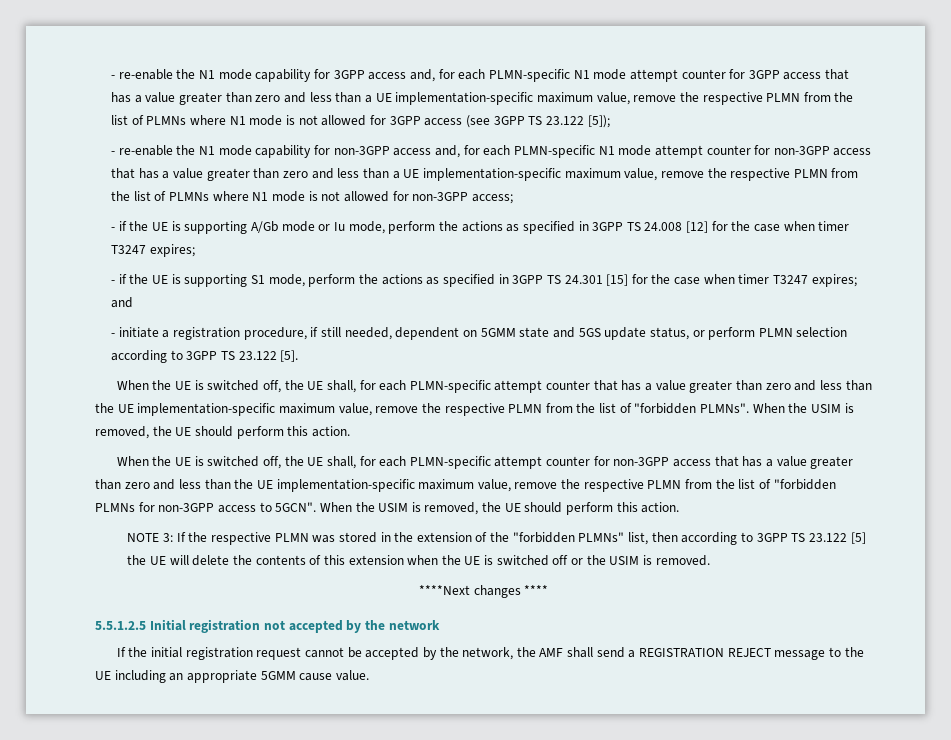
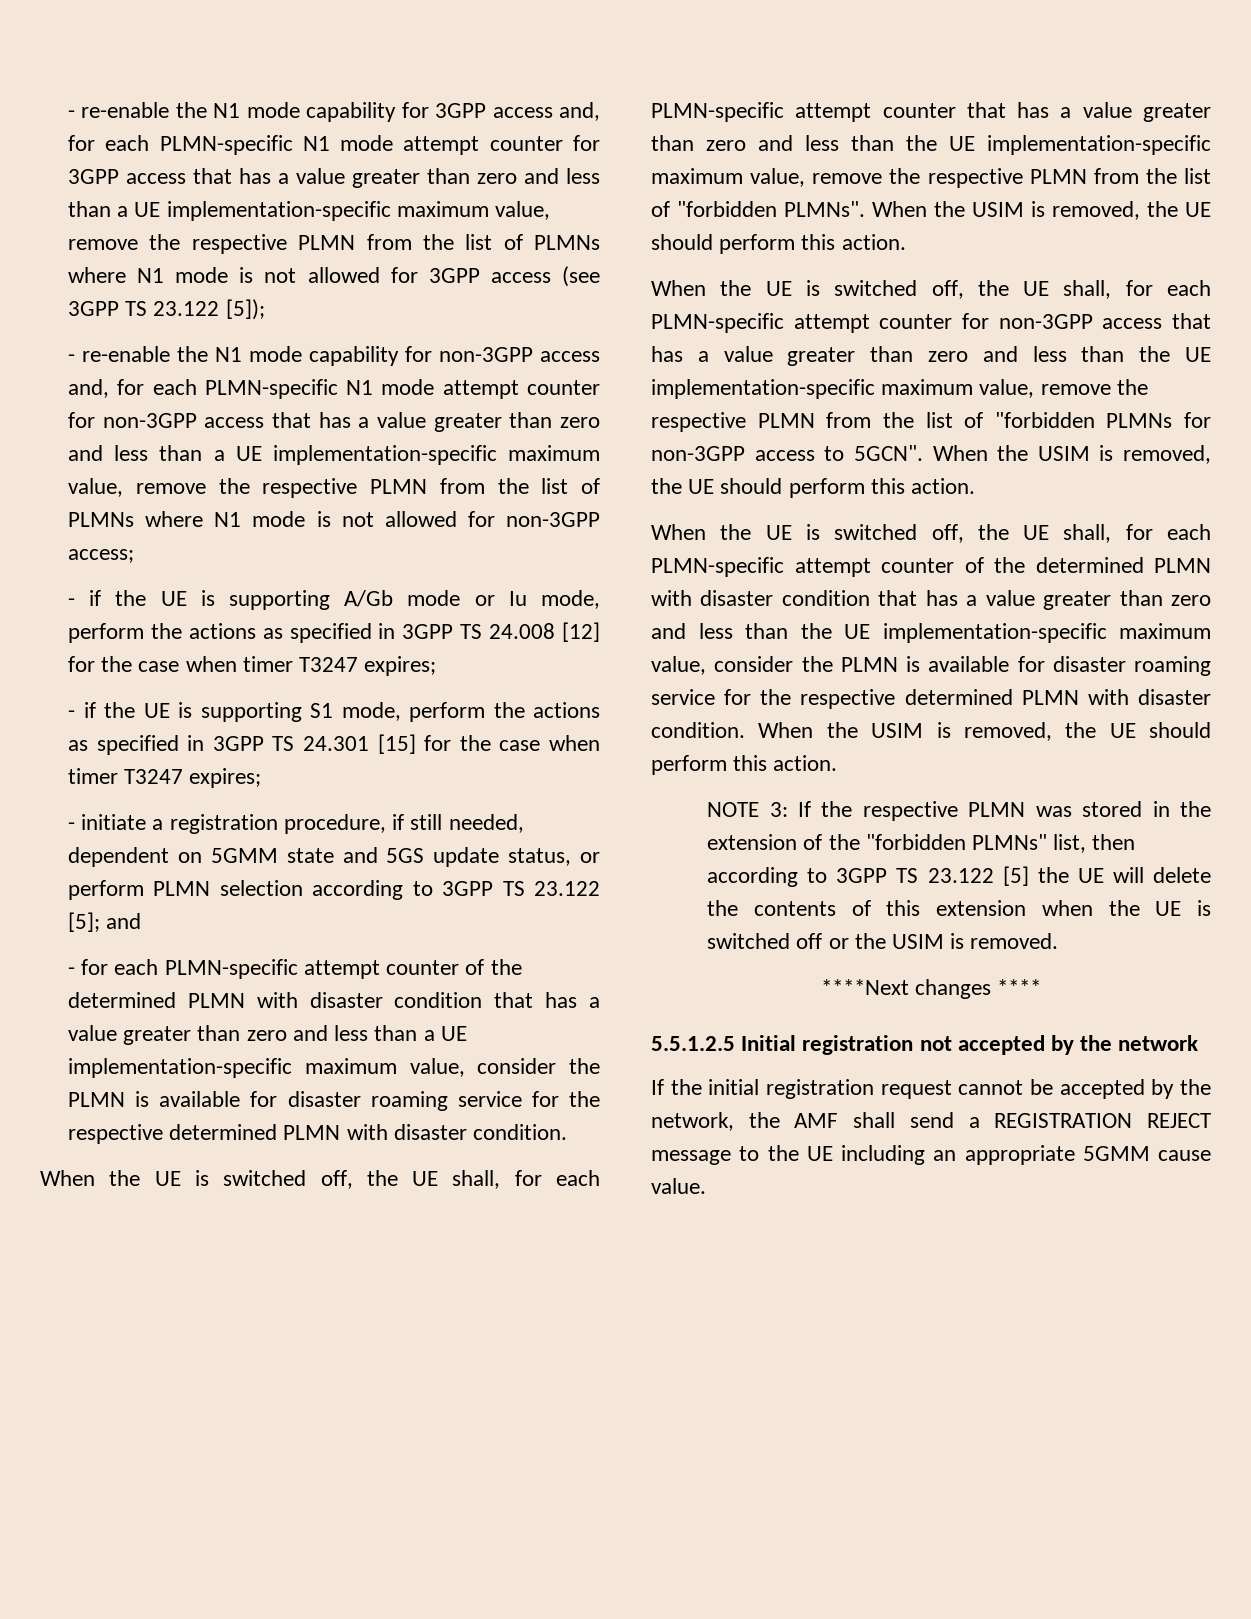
- - if the UE is supporting S1 mode, perform the actions as specified in 3GPP TS 24.301 [15] for the case when timer T3247 expires; and
+ - if the UE is supporting S1 mode, perform the actions as specified in 3GPP TS 24.301 [15] for the case when timer T3247 expires;
- - initiate a registration procedure, if still needed, dependent on 5GMM state and 5GS update status, or perform PLMN selection according to 3GPP TS 23.122 [5].
+ - initiate a registration procedure, if still needed, dependent on 5GMM state and 5GS update status, or perform PLMN selection according to 3GPP TS 23.122 [5]; and
+ - for each PLMN-specific attempt counter of the determined PLMN with disaster condition that has a value greater than zero and less than a UE implementation-specific maximum value, consider the PLMN is available for disaster roaming service for the respective determined PLMN with disaster condition.
+ When the UE is switched off, the UE shall, for each PLMN-specific attempt counter of the determined PLMN with disaster condition that has a value greater than zero and less than the UE implementation-specific maximum value, consider the PLMN is available for disaster roaming service for the respective determined PLMN with disaster condition. When the USIM is removed, the UE should perform this action.

